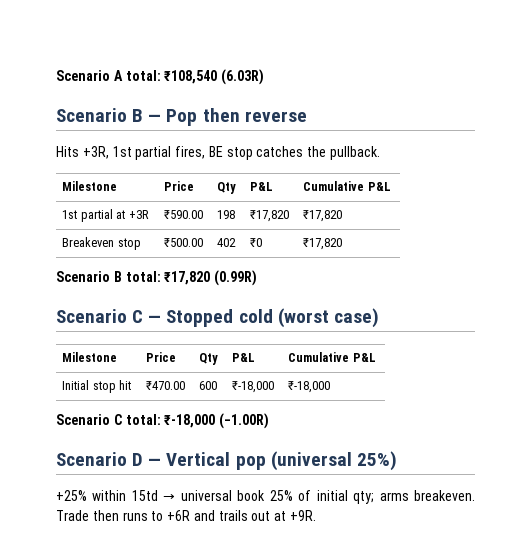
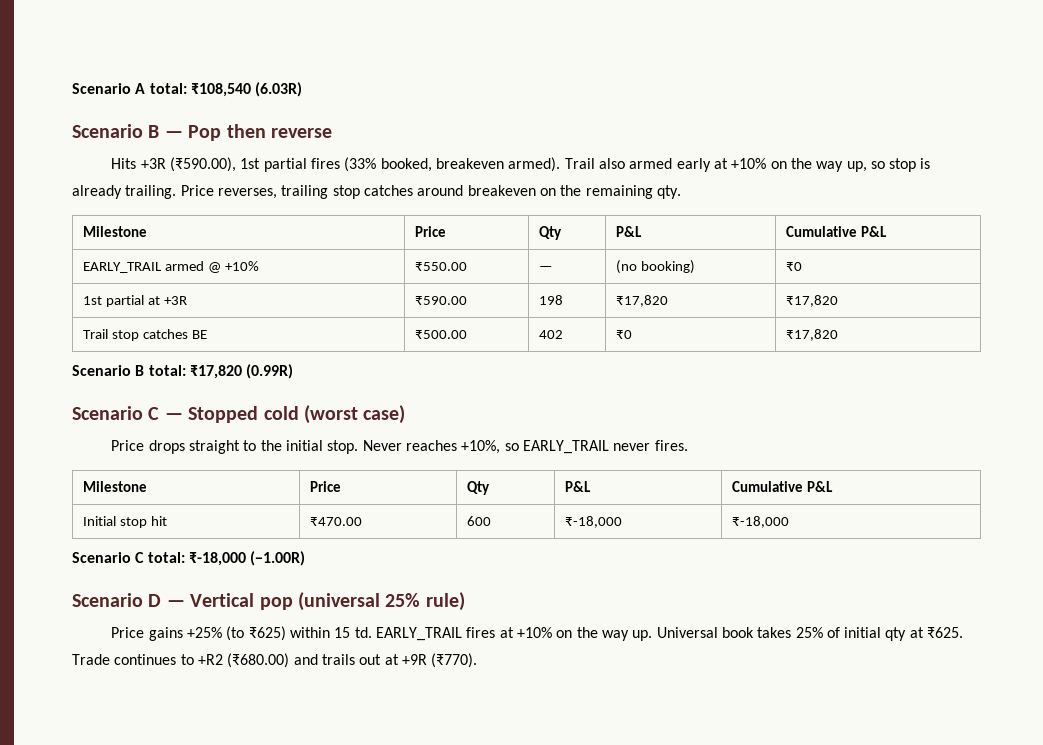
- Hits +3R, 1st partial fires, BE stop catches the pullback.
+ Hits +3R (₹590.00), 1st partial fires (33% booked, breakeven armed). Trail also armed early at +10% on the way up, so stop is already trailing. Price reverses, trailing stop catches around breakeven on the remaining qty.
  Milestone | Price | Qty | P&L | Cumulative P&L
+ EARLY_TRAIL armed @ +10% | ₹550.00 | — | (no booking) | ₹0
- Breakeven stop | ₹500.00 | 402 | ₹0 | ₹17,820
+ Trail stop catches BE | ₹500.00 | 402 | ₹0 | ₹17,820
+ Price drops straight to the initial stop. Never reaches +10%, so EARLY_TRAIL never fires.
- Scenario D — Vertical pop (universal 25%)
- +25% within 15td → universal book 25% of initial qty; arms breakeven. Trade then runs to +6R and trails out at +9R.
+ Scenario D — Vertical pop (universal 25% rule)
+ Price gains +25% (to ₹625) within 15 td. EARLY_TRAIL fires at +10% on the way up. Universal book takes 25% of initial qty at ₹625. Trade continues to +R2 (₹680.00) and trails out at +9R (₹770).

